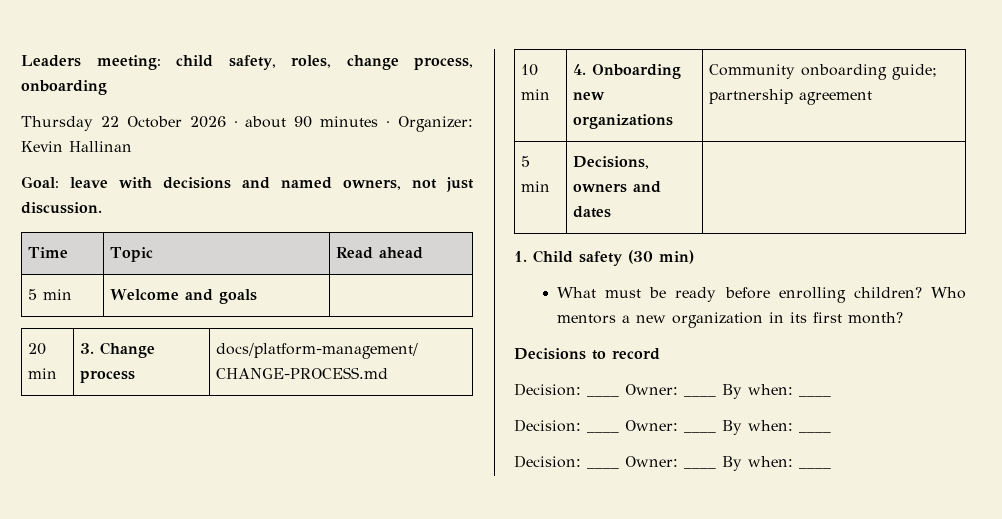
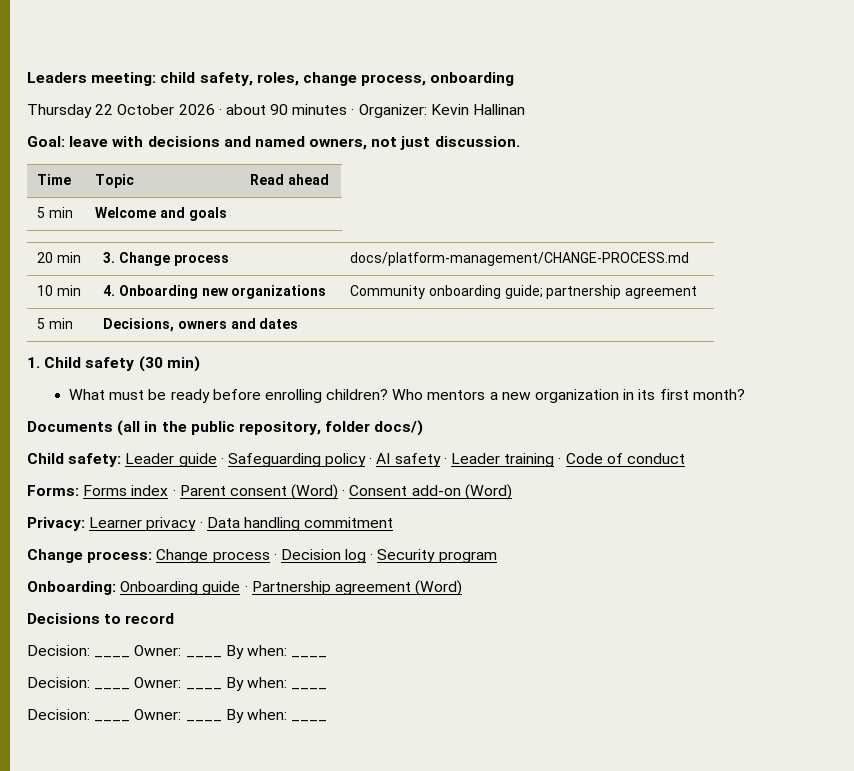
+ Documents (all in the public repository, folder docs/)
+ Child safety: Leader guide · Safeguarding policy · AI safety · Leader training · Code of conduct
+ Forms: Forms index · Parent consent (Word) · Consent add-on (Word)
+ Privacy: Learner privacy · Data handling commitment
+ Change process: Change process · Decision log · Security program
+ Onboarding: Onboarding guide · Partnership agreement (Word)

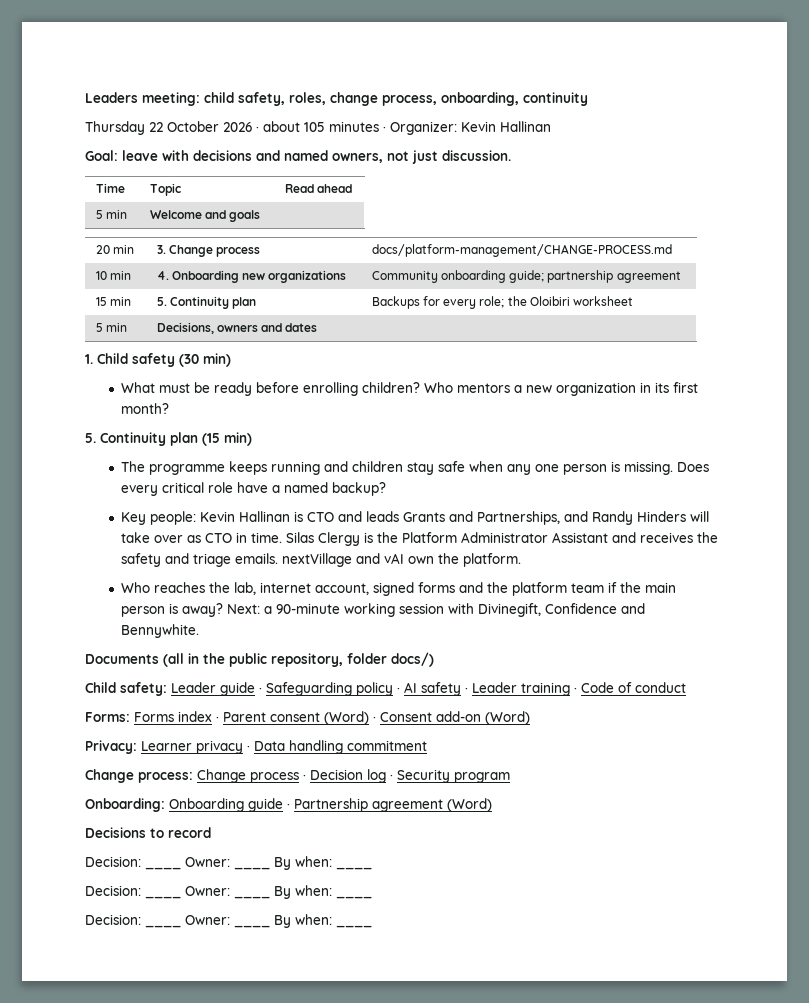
- Leaders meeting: child safety, roles, change process, onboarding
+ Leaders meeting: child safety, roles, change process, onboarding, continuity
- Thursday 22 October 2026 · about 90 minutes · Organizer: Kevin Hallinan
+ Thursday 22 October 2026 · about 105 minutes · Organizer: Kevin Hallinan
+ 15 min | 5. Continuity plan | Backups for every role; the Oloibiri worksheet
+ 5. Continuity plan (15 min)
+ The programme keeps running and children stay safe when any one person is missing. Does every critical role have a named backup?
+ Key people: Kevin Hallinan is CTO and leads Grants and Partnerships, and Randy Hinders will take over as CTO in time. Silas Clergy is the Platform Administrator Assistant and receives the safety and triage emails. nextVillage and vAI own the platform.
+ Who reaches the lab, internet account, signed forms and the platform team if the main person is away? Next: a 90-minute working session with Divinegift, Confidence and Bennywhite.

